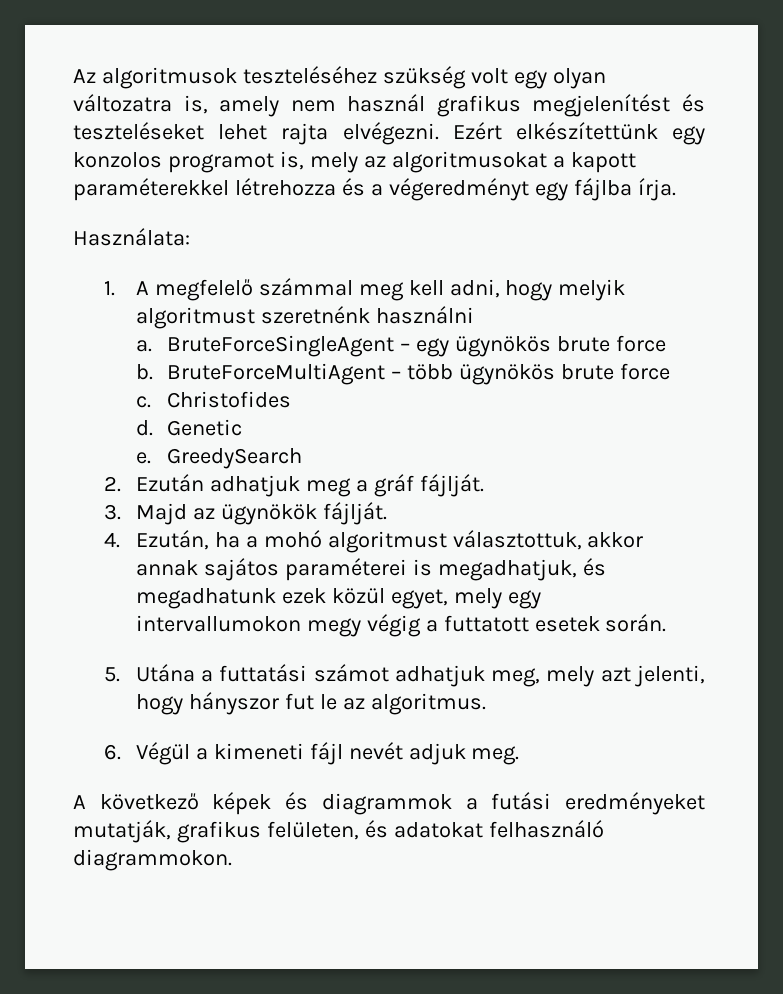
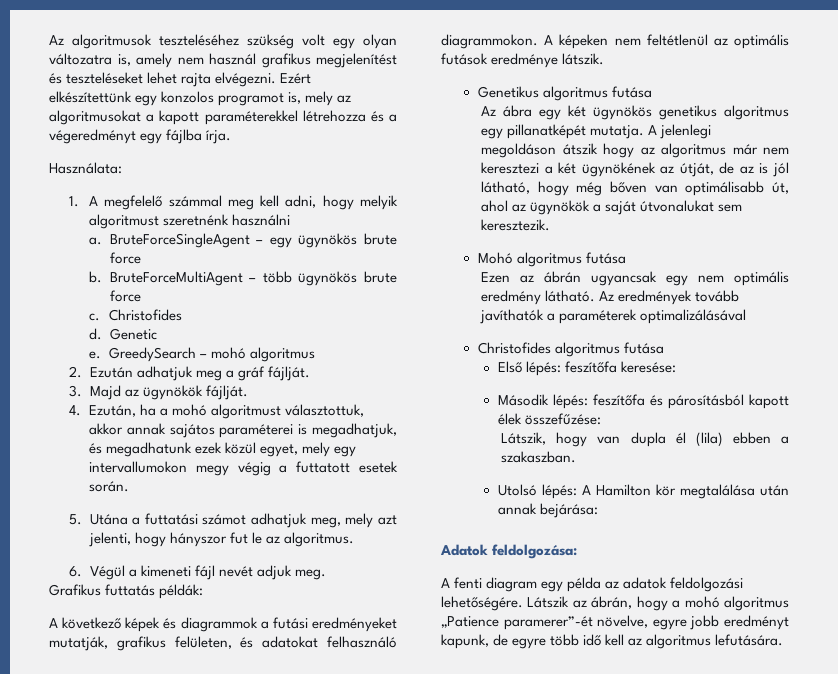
- GreedySearch
+ GreedySearch – mohó algoritmus
+ Grafikus futtatás példák:
+ A képeken nem feltétlenül az optimális futások eredménye látszik.
+ Genetikus algoritmus futása
+ Az ábra egy két ügynökös genetikus algoritmus egy pillanatképét mutatja. A jelenlegi megoldáson átszik hogy az algoritmus már nem keresztezi a két ügynökének az útját, de az is jól látható, hogy még bőven van optimálisabb út, ahol az ügynökök a saját útvonalukat sem keresztezik.
+ Mohó algoritmus futása
+ Ezen az ábrán ugyancsak egy nem optimális eredmény látható. Az eredmények tovább javíthatók a paraméterek optimalizálásával
+ Christofides algoritmus futása
+ Első lépés: feszítőfa keresése:
+ Második lépés: feszítőfa és párosításból kapott élek összefűzése:
+ Látszik, hogy van dupla él (lila) ebben a szakaszban.
+ Utolsó lépés: A Hamilton kör megtalálása után annak bejárása:
+ Adatok feldolgozása:
+ A fenti diagram egy példa az adatok feldolgozási lehetőségére. Látszik az ábrán, hogy a mohó algoritmus „Patience paramerer”-ét növelve, egyre jobb eredményt kapunk, de egyre több idő kell az algoritmus lefutására.

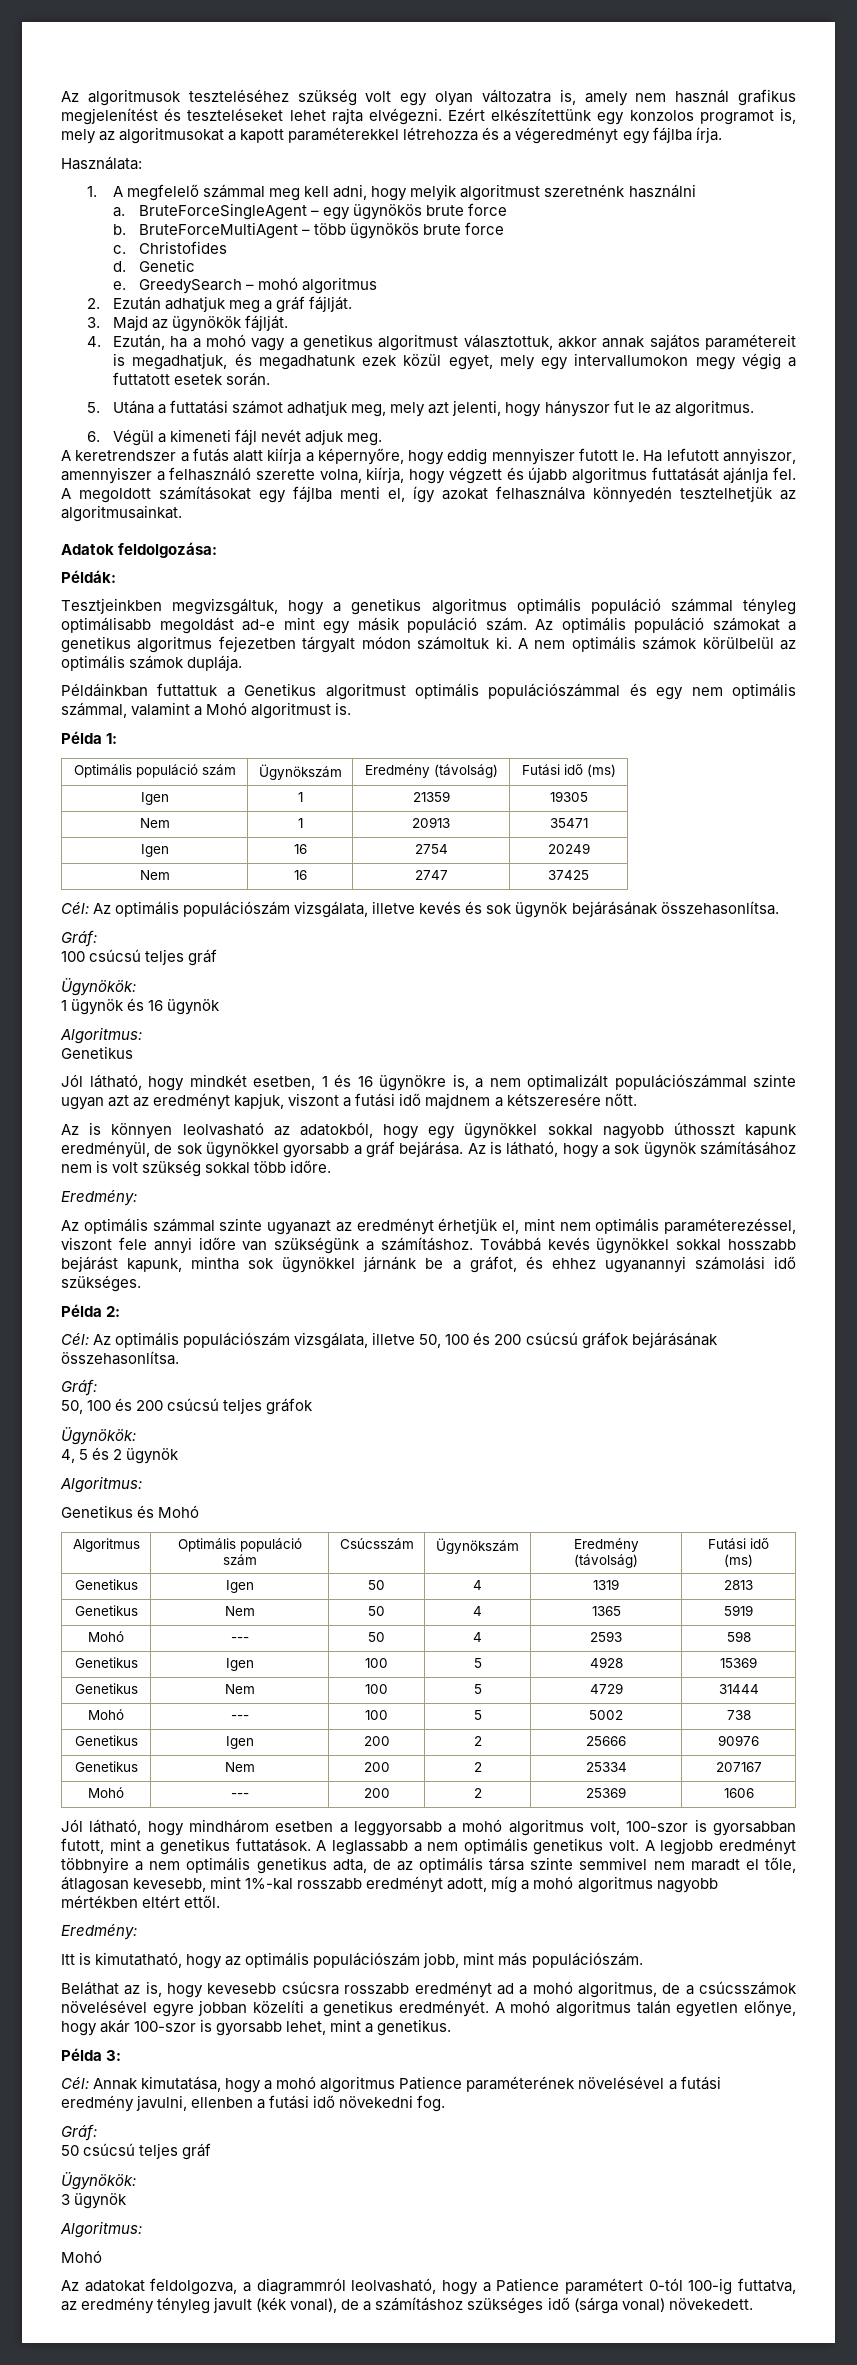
- 4. Ezután, ha a mohó algoritmust választottuk, akkor annak sajátos paraméterei is megadhatjuk, és megadhatunk ezek közül egyet, mely egy intervallumokon megy végig a futtatott esetek során.
+ 4. Ezután, ha a mohó vagy a genetikus algoritmust választottuk, akkor annak sajátos paramétereit is megadhatjuk, és megadhatunk ezek közül egyet, mely egy intervallumokon megy végig a futtatott esetek során.
- Grafikus futtatás példák:
- A következő képek és diagrammok a futási eredményeket mutatják, grafikus felületen, és adatokat felhasználó diagrammokon. A képeken nem feltétlenül az optimális futások eredménye látszik.
- Genetikus algoritmus futása
- Az ábra egy két ügynökös genetikus algoritmus egy pillanatképét mutatja. A jelenlegi megoldáson átszik hogy az algoritmus már nem keresztezi a két ügynökének az útját, de az is jól látható, hogy még bőven van optimálisabb út, ahol az ügynökök a saját útvonalukat sem keresztezik.
- Mohó algoritmus futása
- Ezen az ábrán ugyancsak egy nem optimális eredmény látható. Az eredmények tovább javíthatók a paraméterek optimalizálásával
- Christofides algoritmus futása
- Első lépés: feszítőfa keresése:
- Második lépés: feszítőfa és párosításból kapott élek összefűzése:
- Látszik, hogy van dupla él (lila) ebben a szakaszban.
- Utolsó lépés: A Hamilton kör megtalálása után annak bejárása:
+ A keretrendszer a futás alatt kiírja a képernyőre, hogy eddig mennyiszer futott le. Ha lefutott annyiszor, amennyiszer a felhasználó szerette volna, kiírja, hogy végzett és újabb algoritmus futtatását ajánlja fel. A megoldott számításokat egy fájlba menti el, így azokat felhasználva könnyedén tesztelhetjük az algoritmusainkat.
  Adatok feldolgozása:
- A fenti diagram egy példa az adatok feldolgozási lehetőségére. Látszik az ábrán, hogy a mohó algoritmus „Patience paramerer”-ét növelve, egyre jobb eredményt kapunk, de egyre több idő kell az algoritmus lefutására.
+ Példák:
+ Tesztjeinkben megvizsgáltuk, hogy a genetikus algoritmus optimális populáció számmal tényleg optimálisabb megoldást ad-e mint egy másik populáció szám. Az optimális populáció számokat a genetikus algoritmus fejezetben tárgyalt módon számoltuk ki. A nem optimális számok körülbelül az optimális számok duplája.
+ Példáinkban futtattuk a Genetikus algoritmust optimális populációszámmal és egy nem optimális számmal, valamint a Mohó algoritmust is.
+ Példa 1:
+ Optimális populáció szám | Ügynökszám | Eredmény (távolság) | Futási idő (ms)
+ Igen | 1 | 21359 | 19305
+ Nem | 1 | 20913 | 35471
+ Igen | 16 | 2754 | 20249
+ Nem | 16 | 2747 | 37425
+ Cél: Az optimális populációszám vizsgálata, illetve kevés és sok ügynök bejárásának összehasonlítsa.
+ Gráf:
+ 100 csúcsú teljes gráf
+ Ügynökök:
+ 1 ügynök és 16 ügynök
+ Algoritmus:
+ Genetikus
+ Jól látható, hogy mindkét esetben, 1 és 16 ügynökre is, a nem optimalizált populációszámmal szinte ugyan azt az eredményt kapjuk, viszont a futási idő majdnem a kétszeresére nőtt.
+ Az is könnyen leolvasható az adatokból, hogy egy ügynökkel sokkal nagyobb úthosszt kapunk eredményül, de sok ügynökkel gyorsabb a gráf bejárása. Az is látható, hogy a sok ügynök számításához nem is volt szükség sokkal több időre.
+ Eredmény:
+ Az optimális számmal szinte ugyanazt az eredményt érhetjük el, mint nem optimális paraméterezéssel, viszont fele annyi időre van szükségünk a számításhoz. Továbbá kevés ügynökkel sokkal hosszabb bejárást kapunk, mintha sok ügynökkel járnánk be a gráfot, és ehhez ugyanannyi számolási idő szükséges.
+ Példa 2:
+ Cél: Az optimális populációszám vizsgálata, illetve 50, 100 és 200 csúcsú gráfok bejárásának összehasonlítsa.
+ Gráf:
+ 50, 100 és 200 csúcsú teljes gráfok
+ Ügynökök:
+ 4, 5 és 2 ügynök
+ Algoritmus:
+ Genetikus és Mohó
+ Algoritmus | Optimális populáció szám | Csúcsszám | Ügynökszám | Eredmény (távolság) | Futási idő (ms)
+ Genetikus | Igen | 50 | 4 | 1319 | 2813
+ Genetikus | Nem | 50 | 4 | 1365 | 5919
+ Mohó | --- | 50 | 4 | 2593 | 598
+ Genetikus | Igen | 100 | 5 | 4928 | 15369
+ Genetikus | Nem | 100 | 5 | 4729 | 31444
+ Mohó | --- | 100 | 5 | 5002 | 738
+ Genetikus | Igen | 200 | 2 | 25666 | 90976
+ Genetikus | Nem | 200 | 2 | 25334 | 207167
+ Mohó | --- | 200 | 2 | 25369 | 1606
+ Jól látható, hogy mindhárom esetben a leggyorsabb a mohó algoritmus volt, 100-szor is gyorsabban futott, mint a genetikus futtatások. A leglassabb a nem optimális genetikus volt. A legjobb eredményt többnyire a nem optimális genetikus adta, de az optimális társa szinte semmivel nem maradt el tőle, átlagosan kevesebb, mint 1%-kal rosszabb eredményt adott, míg a mohó algoritmus nagyobb mértékben eltért ettől.
+ Eredmény:
+ Itt is kimutatható, hogy az optimális populációszám jobb, mint más populációszám.
+ Beláthat az is, hogy kevesebb csúcsra rosszabb eredményt ad a mohó algoritmus, de a csúcsszámok növelésével egyre jobban közelíti a genetikus eredményét. A mohó algoritmus talán egyetlen előnye, hogy akár 100-szor is gyorsabb lehet, mint a genetikus.
+ Példa 3:
+ Cél: Annak kimutatása, hogy a mohó algoritmus Patience paraméterének növelésével a futási eredmény javulni, ellenben a futási idő növekedni fog.
+ Gráf:
+ 50 csúcsú teljes gráf
+ Ügynökök:
+ 3 ügynök
+ Algoritmus:
+ Mohó
+ Az adatokat feldolgozva, a diagrammról leolvasható, hogy a Patience paramétert 0-tól 100-ig futtatva, az eredmény tényleg javult (kék vonal), de a számításhoz szükséges idő (sárga vonal) növekedett.

